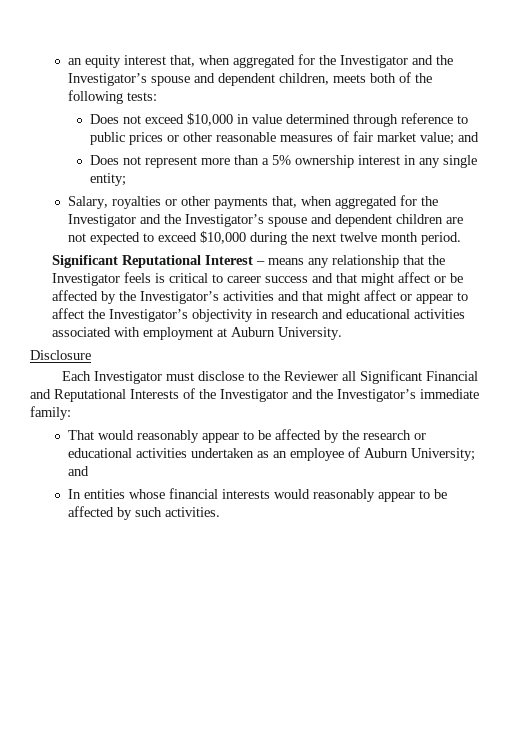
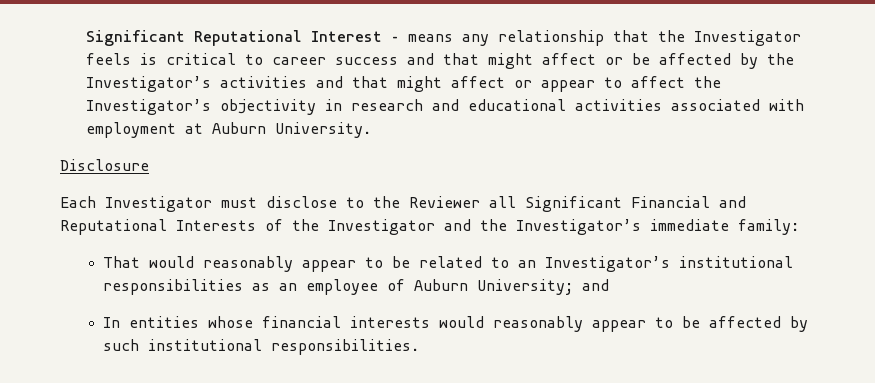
- an equity interest that, when aggregated for the Investigator and the Investigator’s spouse and dependent children, meets both of the following tests:
- Does not exceed $10,000 in value determined through reference to public prices or other reasonable measures of fair market value; and
- Does not represent more than a 5% ownership interest in any single entity;
- Salary, royalties or other payments that, when aggregated for the Investigator and the Investigator’s spouse and dependent children are not expected to exceed $10,000 during the next twelve month period.
- That would reasonably appear to be affected by the research or educational activities undertaken as an employee of Auburn University; and
+ That would reasonably appear to be related to an Investigator’s institutional responsibilities as an employee of Auburn University; and
- In entities whose financial interests would reasonably appear to be affected by such activities.
+ In entities whose financial interests would reasonably appear to be affected by such institutional responsibilities.

